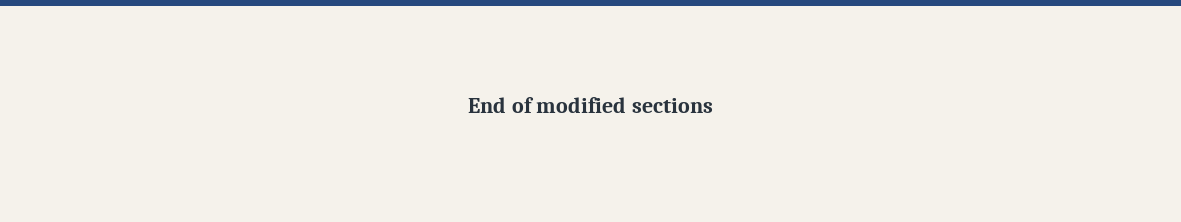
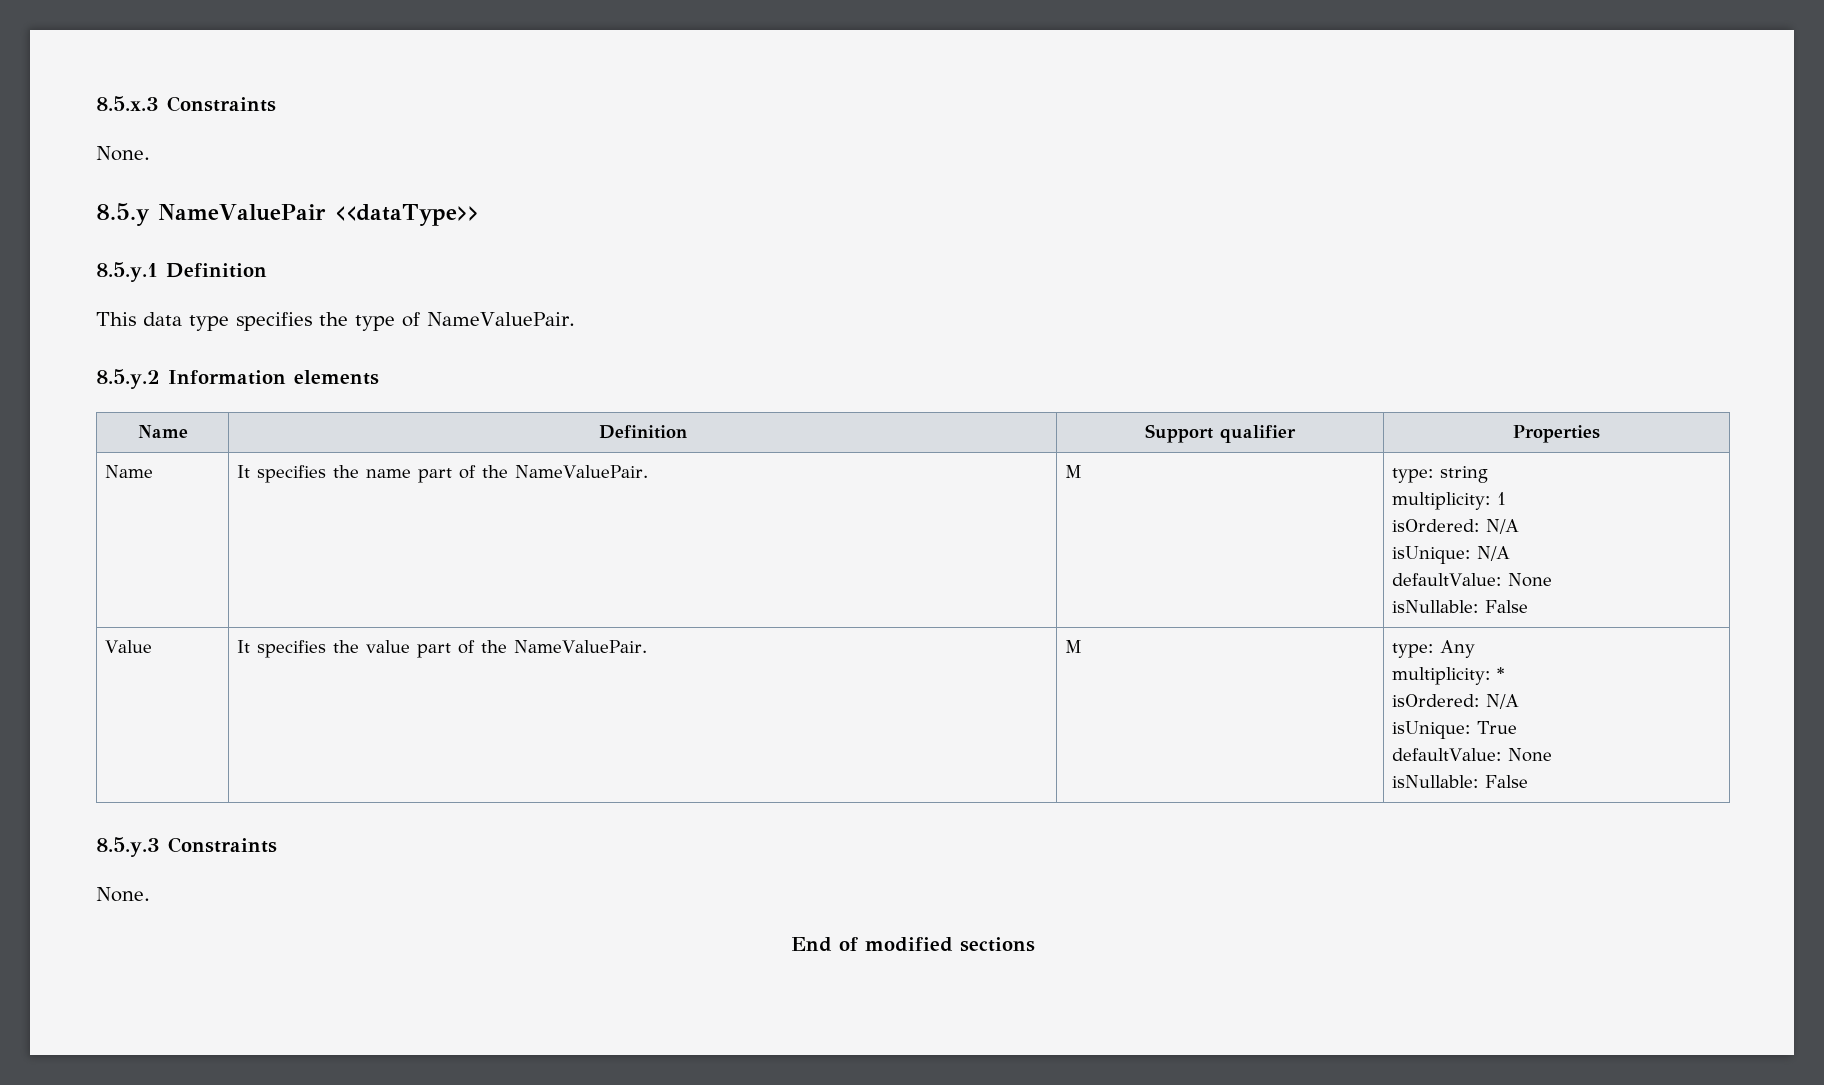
+ 8.5.x.3 Constraints
+ None.
+ 8.5.y NameValuePair <<dataType>>
+ 8.5.y.1 Definition
+ This data type specifies the type of NameValuePair.
+ 8.5.y.2 Information elements
+ Name | Definition | Support qualifier | Properties
+ Name | It specifies the name part of the NameValuePair. | M | type: string
+ multiplicity: 1
+ isOrdered: N/A
+ isUnique: N/A
+ defaultValue: None
+ isNullable: False
+ Value | It specifies the value part of the NameValuePair. | M | type: Any
+ multiplicity: *
+ isOrdered: N/A
+ isUnique: True
+ defaultValue: None
+ isNullable: False
+ 8.5.y.3 Constraints
+ None.

